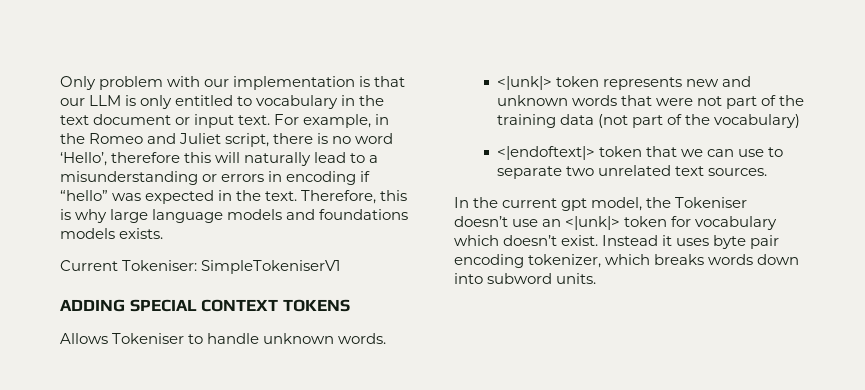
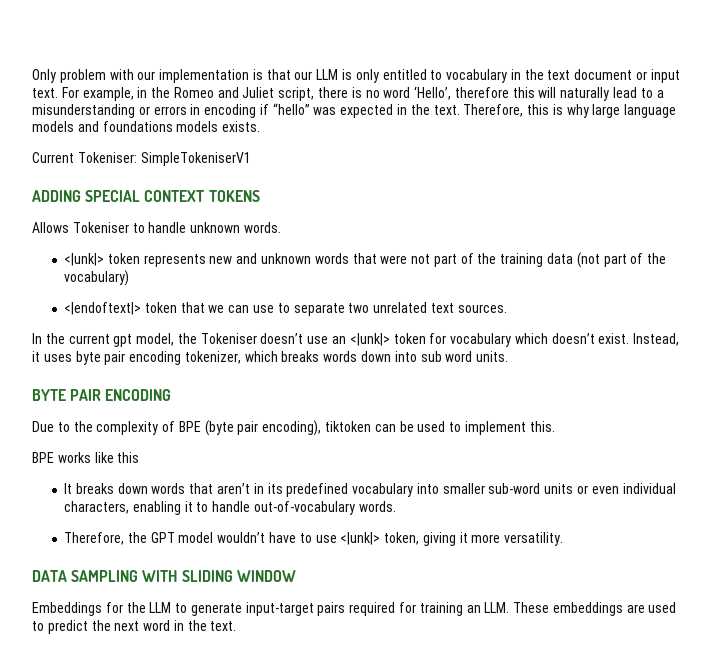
- Instead it uses byte pair encoding tokenizer, which breaks words down into subword units.
+ Instead, it uses byte pair encoding tokenizer, which breaks words down into sub word units.
+ BYTE PAIR ENCODING
+ Due to the complexity of BPE (byte pair encoding), tiktoken can be used to implement this.
+ BPE works like this
+ It breaks down words that aren’t in its predefined vocabulary into smaller sub-word units or even individual characters, enabling it to handle out-of-vocabulary words.
+ Therefore, the GPT model wouldn’t have to use <|unk|> token, giving it more versatility.
+ DATA SAMPLING WITH SLIDING WINDOW
+ Embeddings for the LLM to generate input-target pairs required for training an LLM. These embeddings are used to predict the next word in the text.

